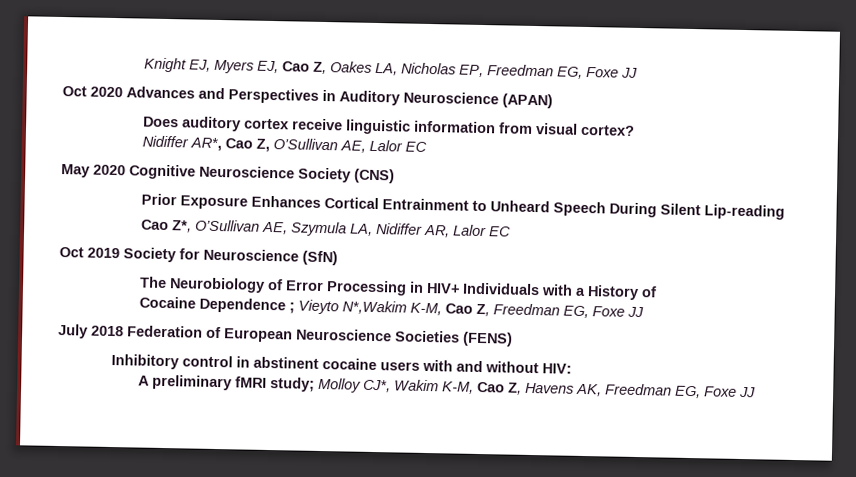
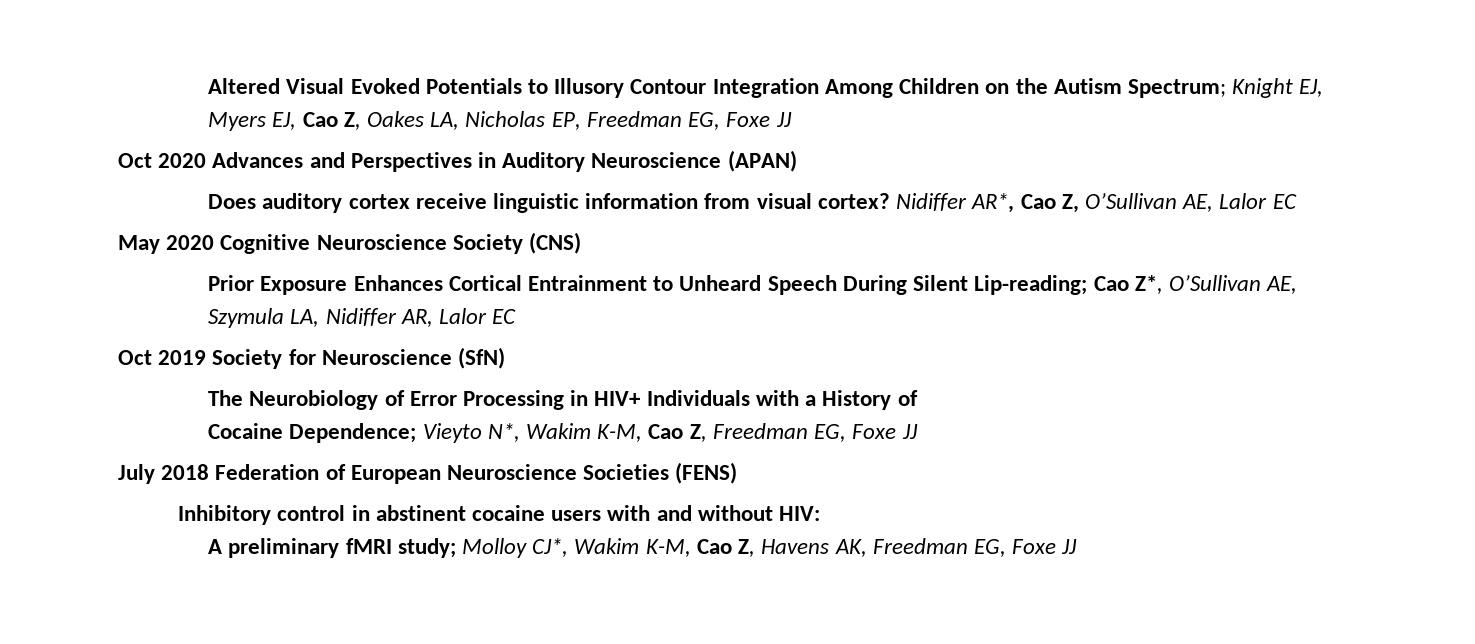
- Knight EJ, Myers EJ, Cao Z, Oakes LA, Nicholas EP, Freedman EG, Foxe JJ
+ Altered Visual Evoked Potentials to Illusory Contour Integration Among Children on the Autism Spectrum; Knight EJ, Myers EJ, Cao Z, Oakes LA, Nicholas EP, Freedman EG, Foxe JJ
- Does auditory cortex receive linguistic information from visual cortex?
- Nidiffer AR*, Cao Z, O’Sullivan AE, Lalor EC
+ Does auditory cortex receive linguistic information from visual cortex? Nidiffer AR*, Cao Z, O’Sullivan AE, Lalor EC
- Prior Exposure Enhances Cortical Entrainment to Unheard Speech During Silent Lip-reading
- Cao Z*, O’Sullivan AE, Szymula LA, Nidiffer AR, Lalor EC
+ Prior Exposure Enhances Cortical Entrainment to Unheard Speech During Silent Lip-reading; Cao Z*, O’Sullivan AE, Szymula LA, Nidiffer AR, Lalor EC
- Cocaine Dependence ; Vieyto N*,Wakim K-M, Cao Z, Freedman EG, Foxe JJ
+ Cocaine Dependence; Vieyto N*, Wakim K-M, Cao Z, Freedman EG, Foxe JJ

